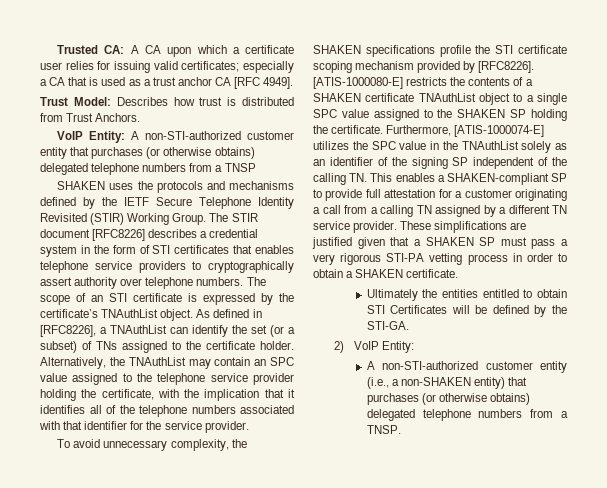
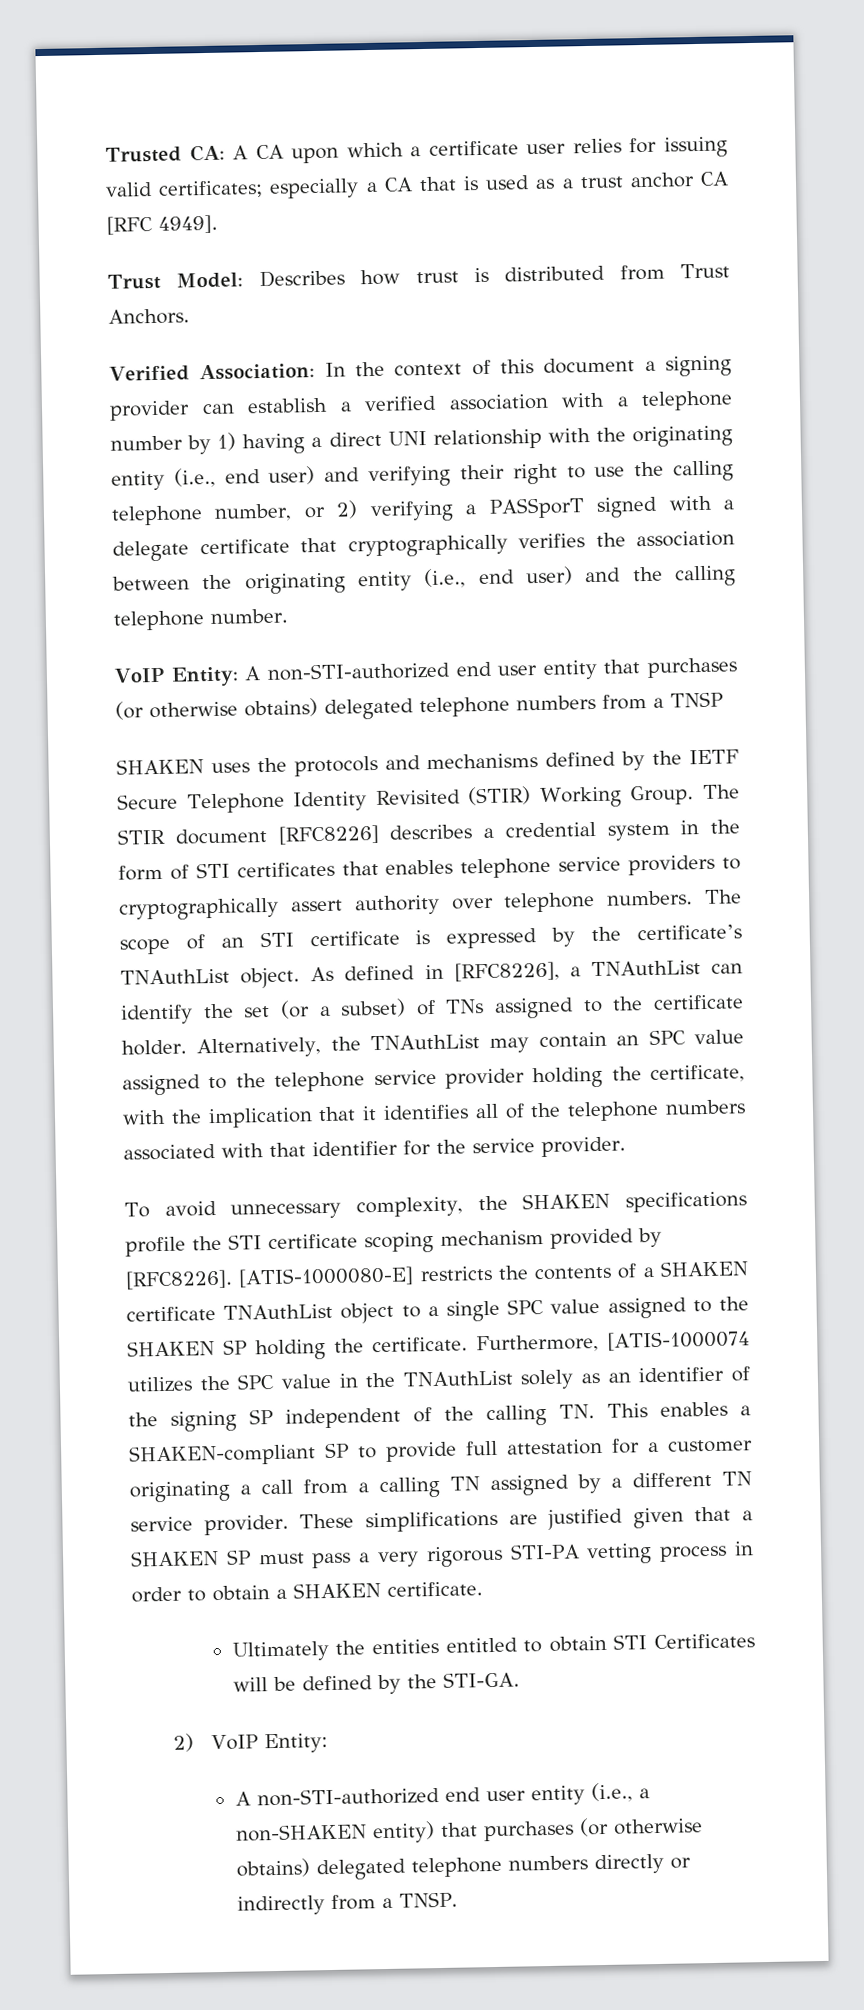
+ Verified Association: In the context of this document a signing provider can establish a verified association with a telephone number by 1) having a direct UNI relationship with the originating entity (i.e., end user) and verifying their right to use the calling telephone number, or 2) verifying a PASSporT signed with a delegate certificate that cryptographically verifies the association between the originating entity (i.e., end user) and the calling telephone number.
- VoIP Entity: A non-STI-authorized customer entity that purchases (or otherwise obtains) delegated telephone numbers from a TNSP
+ VoIP Entity: A non-STI-authorized end user entity that purchases (or otherwise obtains) delegated telephone numbers from a TNSP
- Furthermore, [ATIS-1000074-E] utilizes the SPC value in the TNAuthList solely as an identifier of the signing SP independent of the calling TN. This enables a SHAKEN-compliant SP to provide full attestation for a customer originating a call from a calling TN assigned by a different TN service provider.
+ Furthermore, [ATIS-1000074 utilizes the SPC value in the TNAuthList solely as an identifier of the signing SP independent of the calling TN. This enables a SHAKEN-compliant SP to provide full attestation for a customer originating a call from a calling TN assigned by a different TN service provider.
- A non-STI-authorized customer entity (i.e., a non-SHAKEN entity) that purchases (or otherwise obtains) delegated telephone numbers from a TNSP.
+ A non-STI-authorized end user entity (i.e., a non-SHAKEN entity) that purchases (or otherwise obtains) delegated telephone numbers directly or indirectly from a TNSP.

